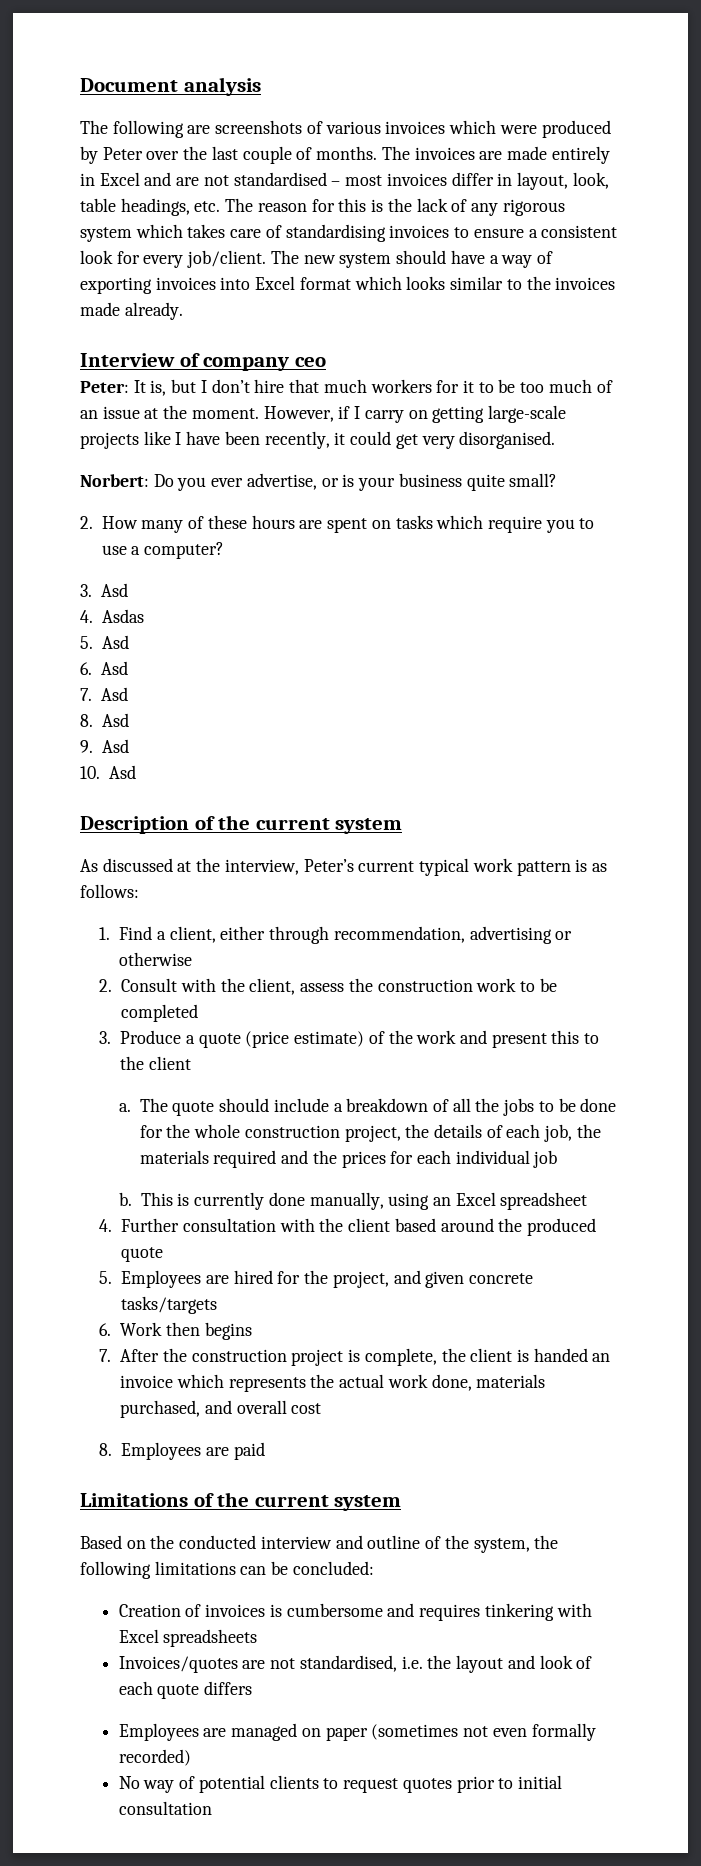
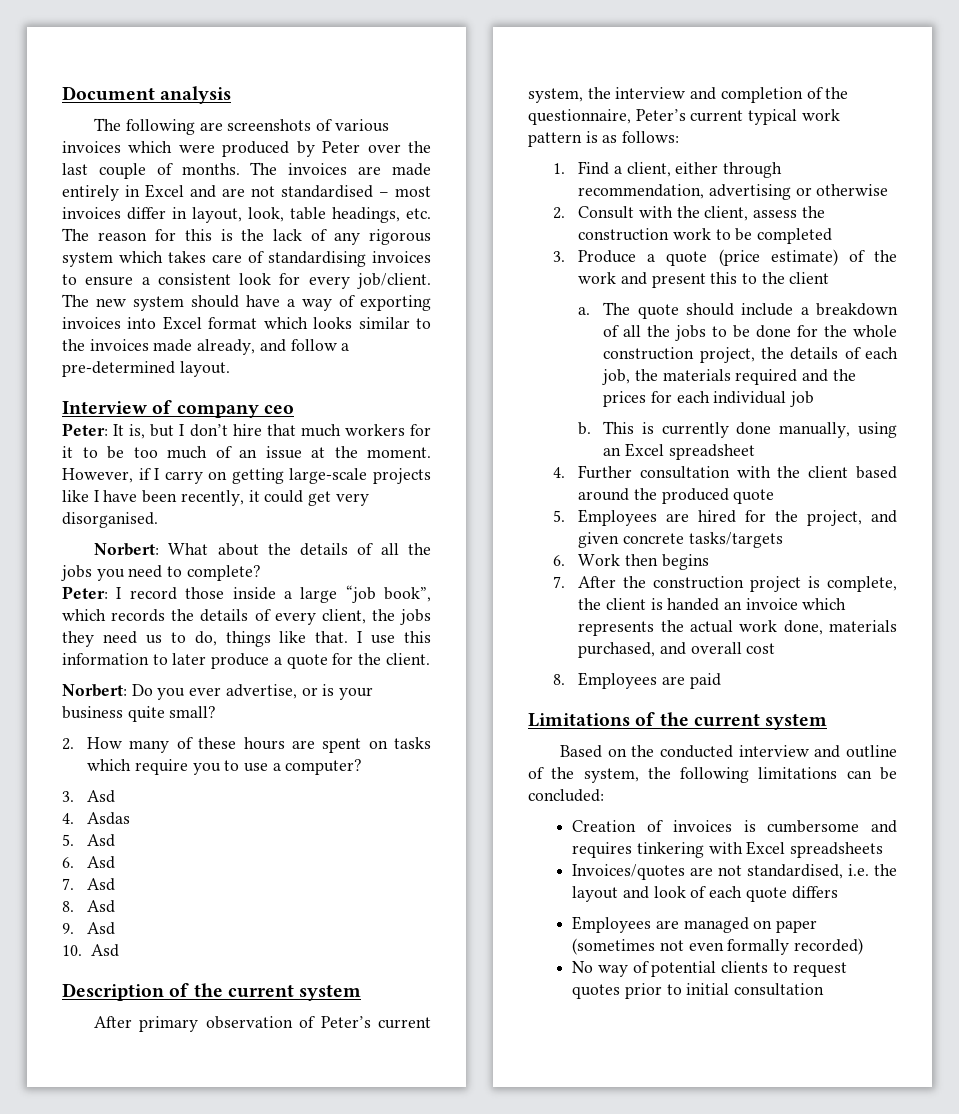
- The new system should have a way of exporting invoices into Excel format which looks similar to the invoices made already.
+ The new system should have a way of exporting invoices into Excel format which looks similar to the invoices made already, and follow a pre-determined layout.
+ Norbert: What about the details of all the jobs you need to complete?
+ Peter: I record those inside a large “job book”, which records the details of every client, the jobs they need us to do, things like that. I use this information to later produce a quote for the client.
- As discussed at the interview, Peter’s current typical work pattern is as follows:
+ After primary observation of Peter’s current system, the interview and completion of the questionnaire, Peter’s current typical work pattern is as follows:

